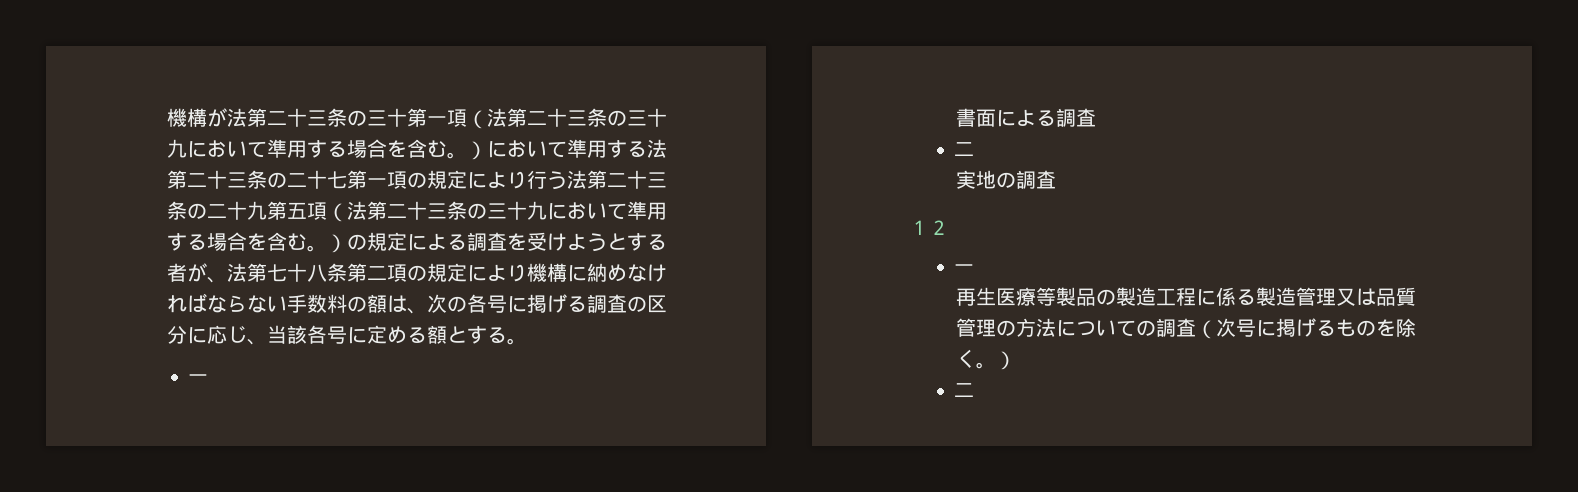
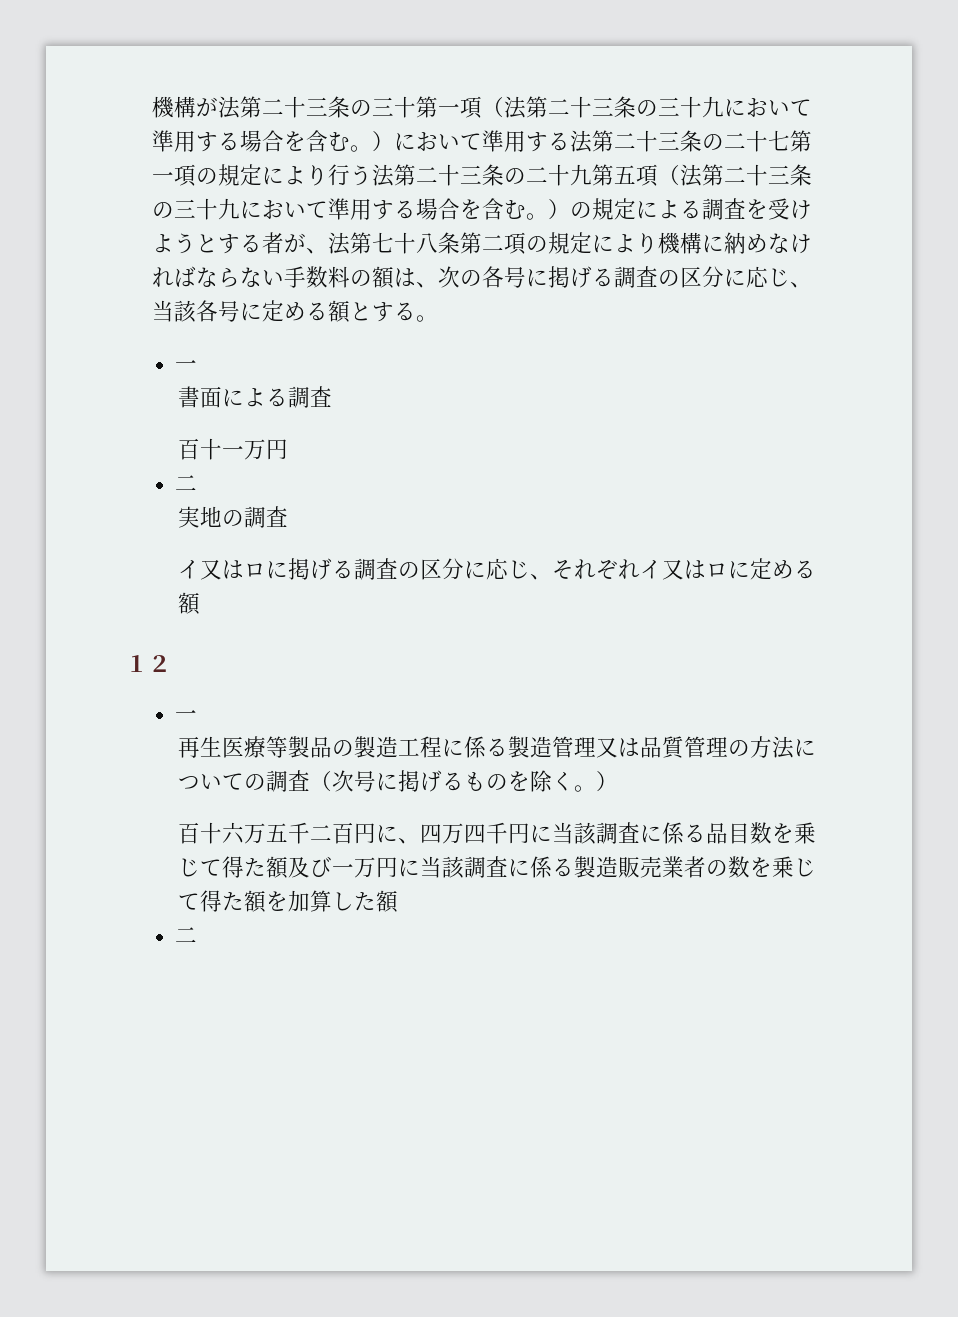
+ 百十一万円
+ イ又はロに掲げる調査の区分に応じ、それぞれイ又はロに定める額
+ 百十六万五千二百円に、四万四千円に当該調査に係る品目数を乗じて得た額及び一万円に当該調査に係る製造販売業者の数を乗じて得た額を加算した額

